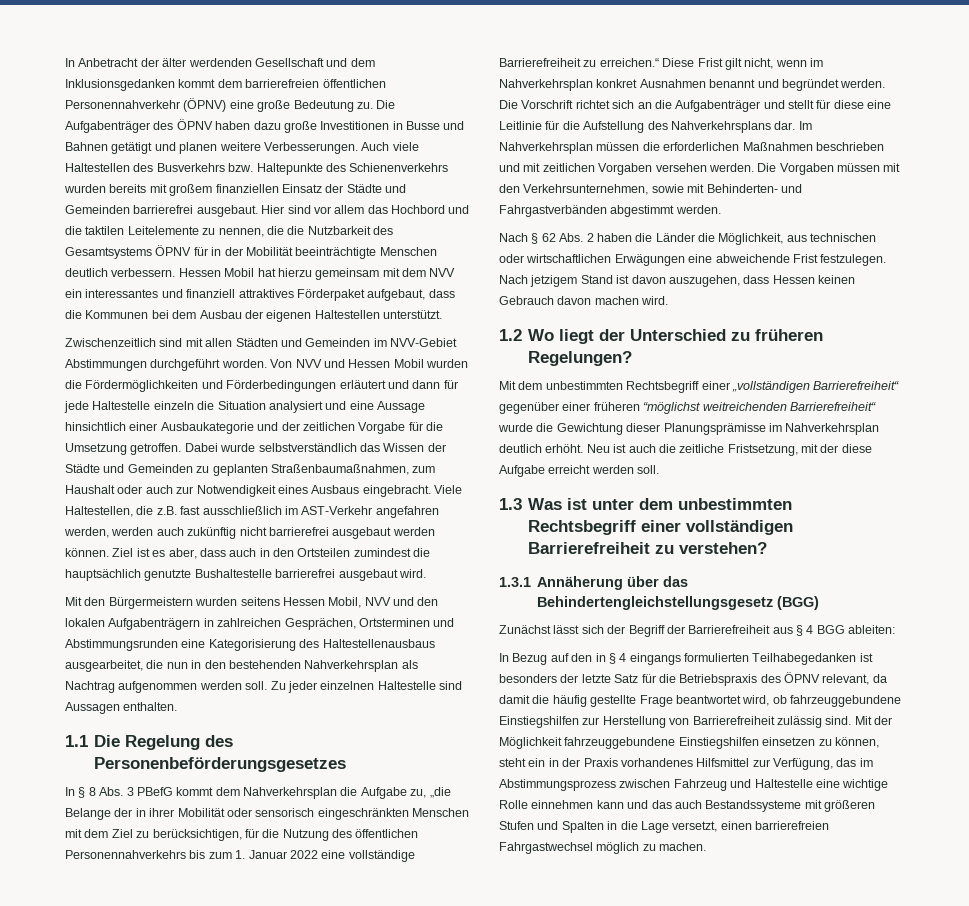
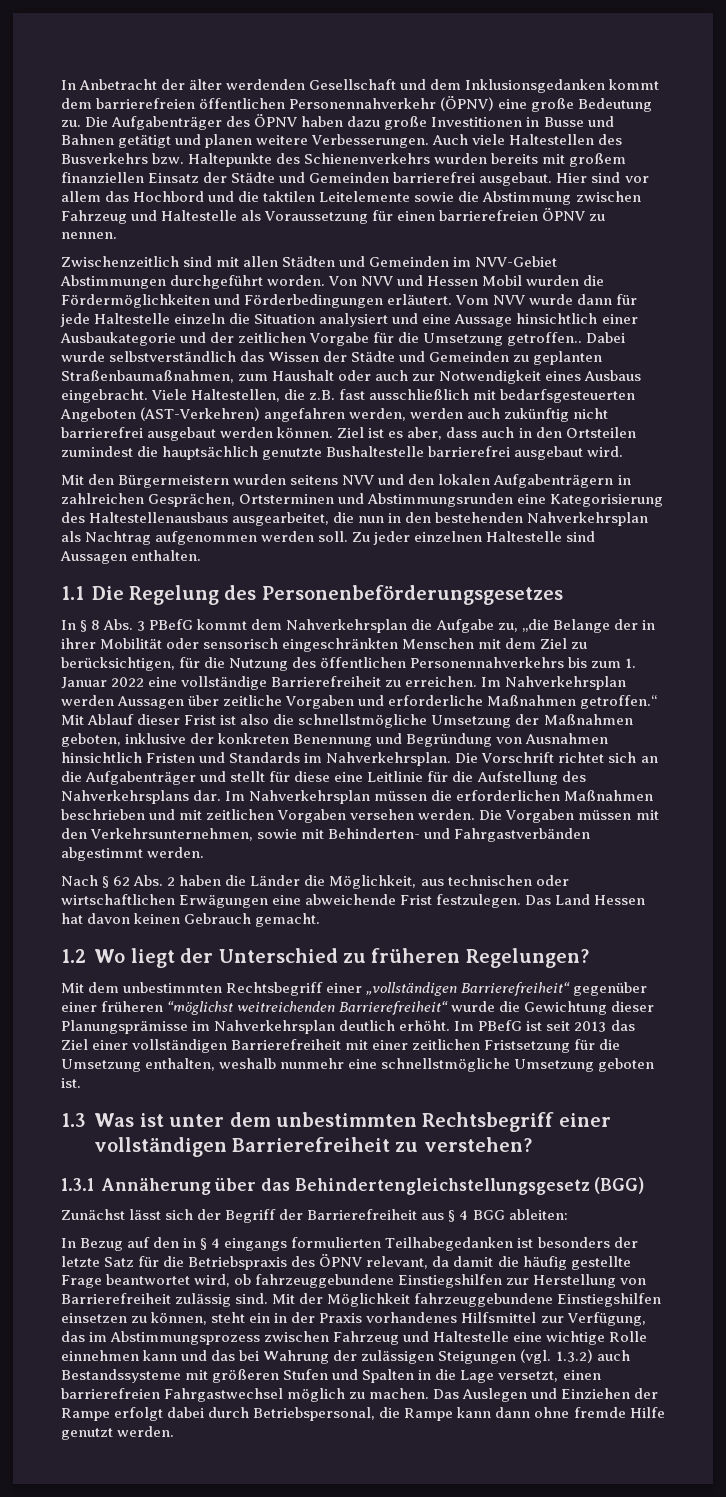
- Hier sind vor allem das Hochbord und die taktilen Leitelemente zu nennen, die die Nutzbarkeit des Gesamtsystems ÖPNV für in der Mobilität beeinträchtigte Menschen deutlich verbessern. Hessen Mobil hat hierzu gemeinsam mit dem NVV ein interessantes und finanziell attraktives Förderpaket aufgebaut, dass die Kommunen bei dem Ausbau der eigenen Haltestellen unterstützt.
+ Hier sind vor allem das Hochbord und die taktilen Leitelemente sowie die Abstimmung zwischen Fahrzeug und Haltestelle als Voraussetzung für einen barrierefreien ÖPNV zu nennen.
- Von NVV und Hessen Mobil wurden die Fördermöglichkeiten und Förderbedingungen erläutert und dann für jede Haltestelle einzeln die Situation analysiert und eine Aussage hinsichtlich einer Ausbaukategorie und der zeitlichen Vorgabe für die Umsetzung getroffen.
+ Von NVV und Hessen Mobil wurden die Fördermöglichkeiten und Förderbedingungen erläutert. Vom NVV wurde dann für jede Haltestelle einzeln die Situation analysiert und eine Aussage hinsichtlich einer Ausbaukategorie und der zeitlichen Vorgabe für die Umsetzung getroffen..
- Viele Haltestellen, die z.B. fast ausschließlich im AST-Verkehr angefahren werden, werden auch zukünftig nicht barrierefrei ausgebaut werden können.
+ Viele Haltestellen, die z.B. fast ausschließlich mit bedarfsgesteuerten Angeboten (AST-Verkehren) angefahren werden, werden auch zukünftig nicht barrierefrei ausgebaut werden können.
- Mit den Bürgermeistern wurden seitens Hessen Mobil, NVV und den lokalen Aufgabenträgern in zahlreichen Gesprächen, Ortsterminen und Abstimmungsrunden eine Kategorisierung des Haltestellenausbaus ausgearbeitet, die nun in den bestehenden Nahverkehrsplan als Nachtrag aufgenommen werden soll.
+ Mit den Bürgermeistern wurden seitens NVV und den lokalen Aufgabenträgern in zahlreichen Gesprächen, Ortsterminen und Abstimmungsrunden eine Kategorisierung des Haltestellenausbaus ausgearbeitet, die nun in den bestehenden Nahverkehrsplan als Nachtrag aufgenommen werden soll.
- In § 8 Abs. 3 PBefG kommt dem Nahverkehrsplan die Aufgabe zu, „die Belange der in ihrer Mobilität oder sensorisch eingeschränkten Menschen mit dem Ziel zu berücksichtigen, für die Nutzung des öffentlichen Personennahverkehrs bis zum 1. Januar 2022 eine vollständige Barrierefreiheit zu erreichen.“ Diese Frist gilt nicht, wenn im Nahverkehrsplan konkret Ausnahmen benannt und begründet werden.
+ In § 8 Abs. 3 PBefG kommt dem Nahverkehrsplan die Aufgabe zu, „die Belange der in ihrer Mobilität oder sensorisch eingeschränkten Menschen mit dem Ziel zu berücksichtigen, für die Nutzung des öffentlichen Personennahverkehrs bis zum 1. Januar 2022 eine vollständige Barrierefreiheit zu erreichen. Im Nahverkehrsplan werden Aussagen über zeitliche Vorgaben und erforderliche Maßnahmen getroffen.“ Mit Ablauf dieser Frist ist also die schnellstmögliche Umsetzung der Maßnahmen geboten, inklusive der konkreten Benennung und Begründung von Ausnahmen hinsichtlich Fristen und Standards im Nahverkehrsplan.
- Nach jetzigem Stand ist davon auszugehen, dass Hessen keinen Gebrauch davon machen wird.
+ Das Land Hessen hat davon keinen Gebrauch gemacht.
- Neu ist auch die zeitliche Fristsetzung, mit der diese Aufgabe erreicht werden soll.
+ Im PBefG ist seit 2013 das Ziel einer vollständigen Barrierefreiheit mit einer zeitlichen Fristsetzung für die Umsetzung enthalten, weshalb nunmehr eine schnellstmögliche Umsetzung geboten ist.
- Mit der Möglichkeit fahrzeuggebundene Einstiegshilfen einsetzen zu können, steht ein in der Praxis vorhandenes Hilfsmittel zur Verfügung, das im Abstimmungsprozess zwischen Fahrzeug und Haltestelle eine wichtige Rolle einnehmen kann und das auch Bestandssysteme mit größeren Stufen und Spalten in die Lage versetzt, einen barrierefreien Fahrgastwechsel möglich zu machen.
+ Mit der Möglichkeit fahrzeuggebundene Einstiegshilfen einsetzen zu können, steht ein in der Praxis vorhandenes Hilfsmittel zur Verfügung, das im Abstimmungsprozess zwischen Fahrzeug und Haltestelle eine wichtige Rolle einnehmen kann und das bei Wahrung der zulässigen Steigungen (vgl. 1.3.2) auch Bestandssysteme mit größeren Stufen und Spalten in die Lage versetzt, einen barrierefreien Fahrgastwechsel möglich zu machen.
+ Das Auslegen und Einziehen der Rampe erfolgt dabei durch Betriebspersonal, die Rampe kann dann ohne fremde Hilfe genutzt werden.

